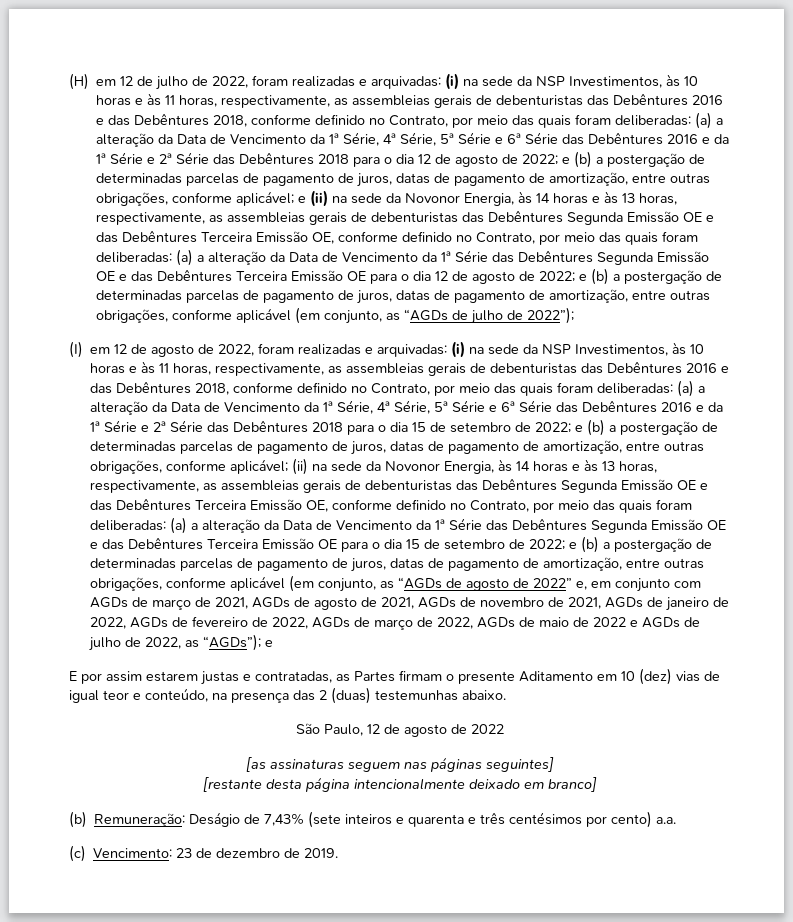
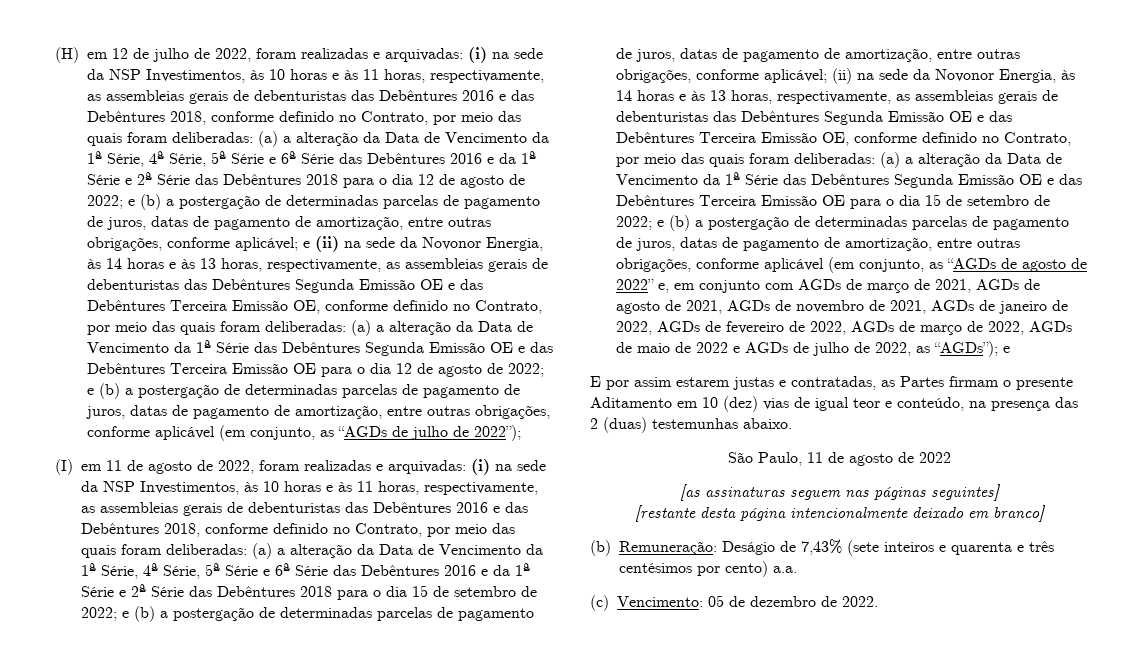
- (I) em 12 de agosto de 2022, foram realizadas e arquivadas:
+ (I) em 11 de agosto de 2022, foram realizadas e arquivadas:
- São Paulo, 12 de agosto de 2022
+ São Paulo, 11 de agosto de 2022
- (c) Vencimento: 23 de dezembro de 2019.
+ (c) Vencimento: 05 de dezembro de 2022.

